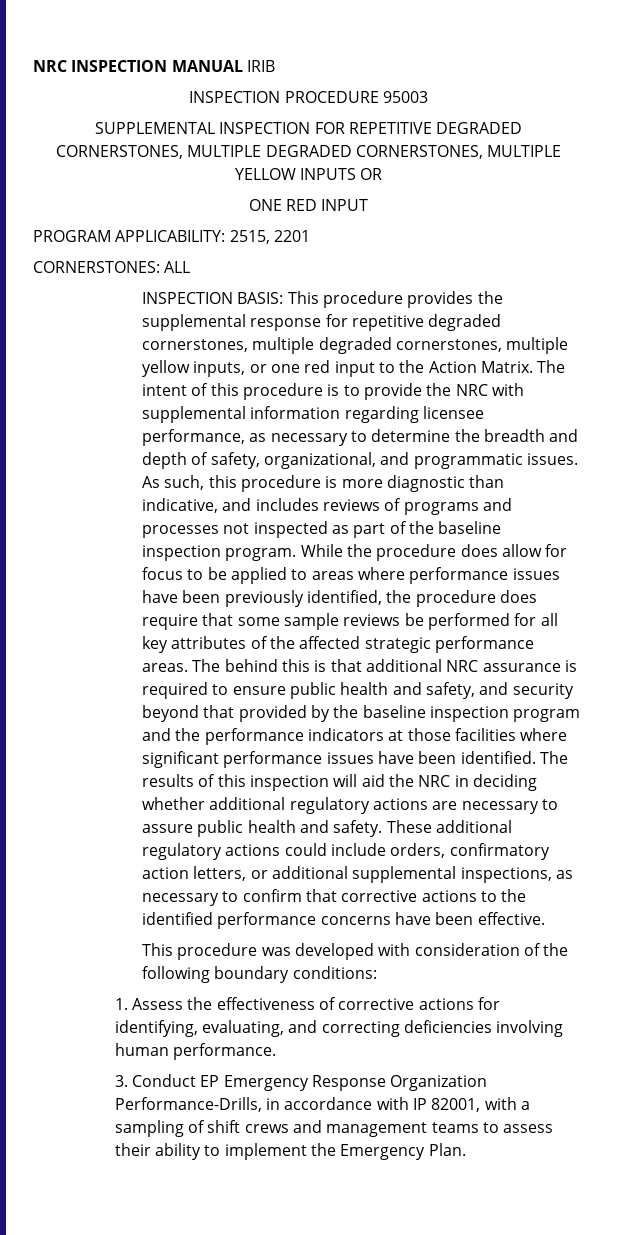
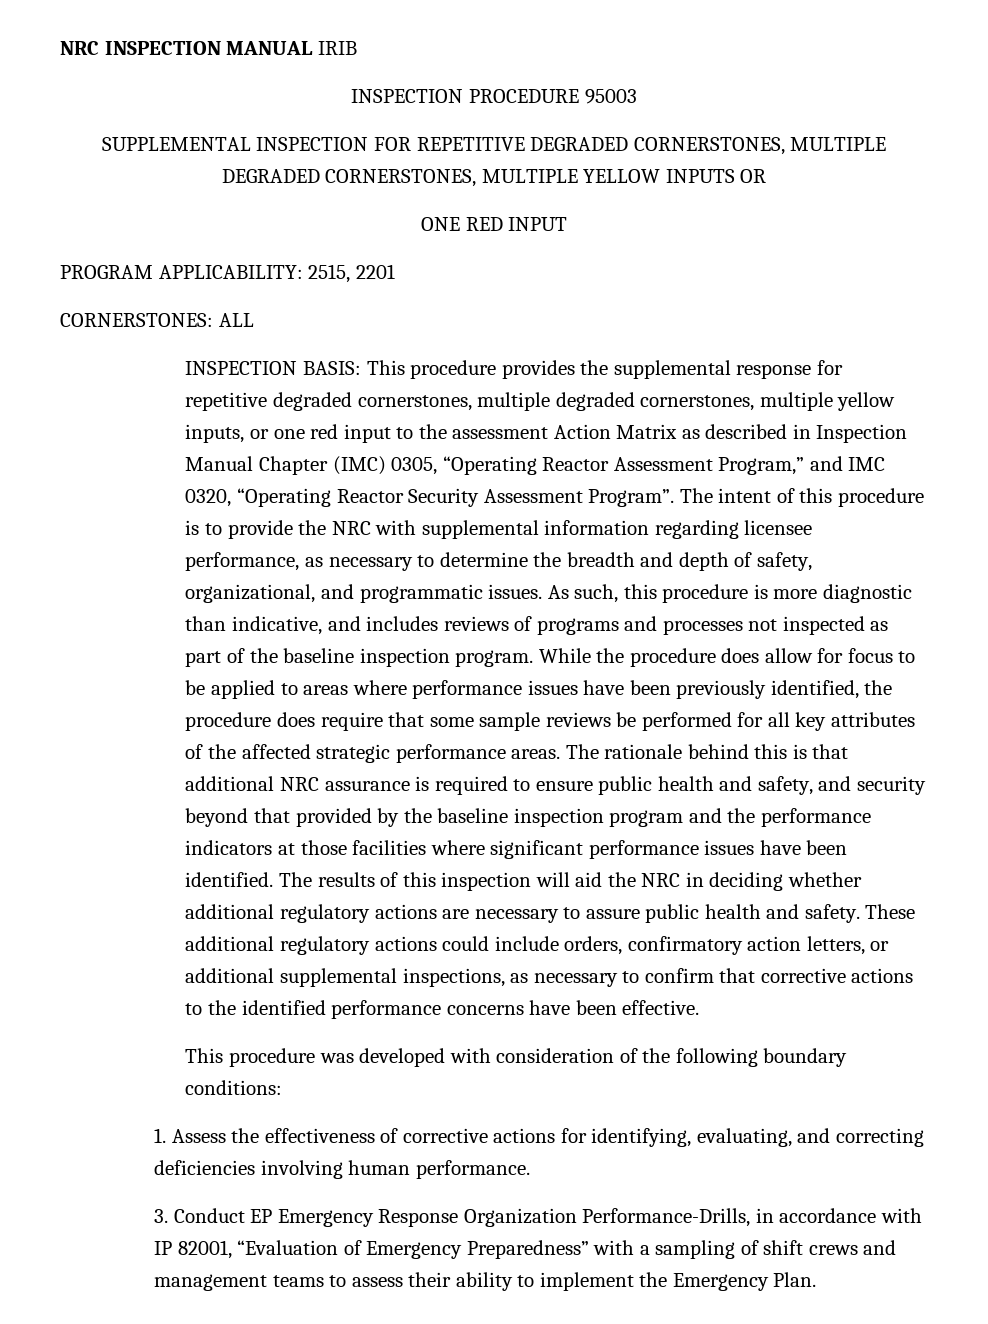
- INSPECTION BASIS: This procedure provides the supplemental response for repetitive degraded cornerstones, multiple degraded cornerstones, multiple yellow inputs, or one red input to the Action Matrix.
+ INSPECTION BASIS: This procedure provides the supplemental response for repetitive degraded cornerstones, multiple degraded cornerstones, multiple yellow inputs, or one red input to the assessment Action Matrix as described in Inspection Manual Chapter (IMC) 0305, “Operating Reactor Assessment Program,” and IMC 0320, “Operating Reactor Security Assessment Program”.
- The behind this is that additional NRC assurance is required to ensure public health and safety, and security beyond that provided by the baseline inspection program and the performance indicators at those facilities where significant performance issues have been identified.
+ The rationale behind this is that additional NRC assurance is required to ensure public health and safety, and security beyond that provided by the baseline inspection program and the performance indicators at those facilities where significant performance issues have been identified.
- 3. Conduct EP Emergency Response Organization Performance-Drills, in accordance with IP 82001, with a sampling of shift crews and management teams to assess their ability to implement the Emergency Plan.
+ 3. Conduct EP Emergency Response Organization Performance-Drills, in accordance with IP 82001, “Evaluation of Emergency Preparedness” with a sampling of shift crews and management teams to assess their ability to implement the Emergency Plan.

